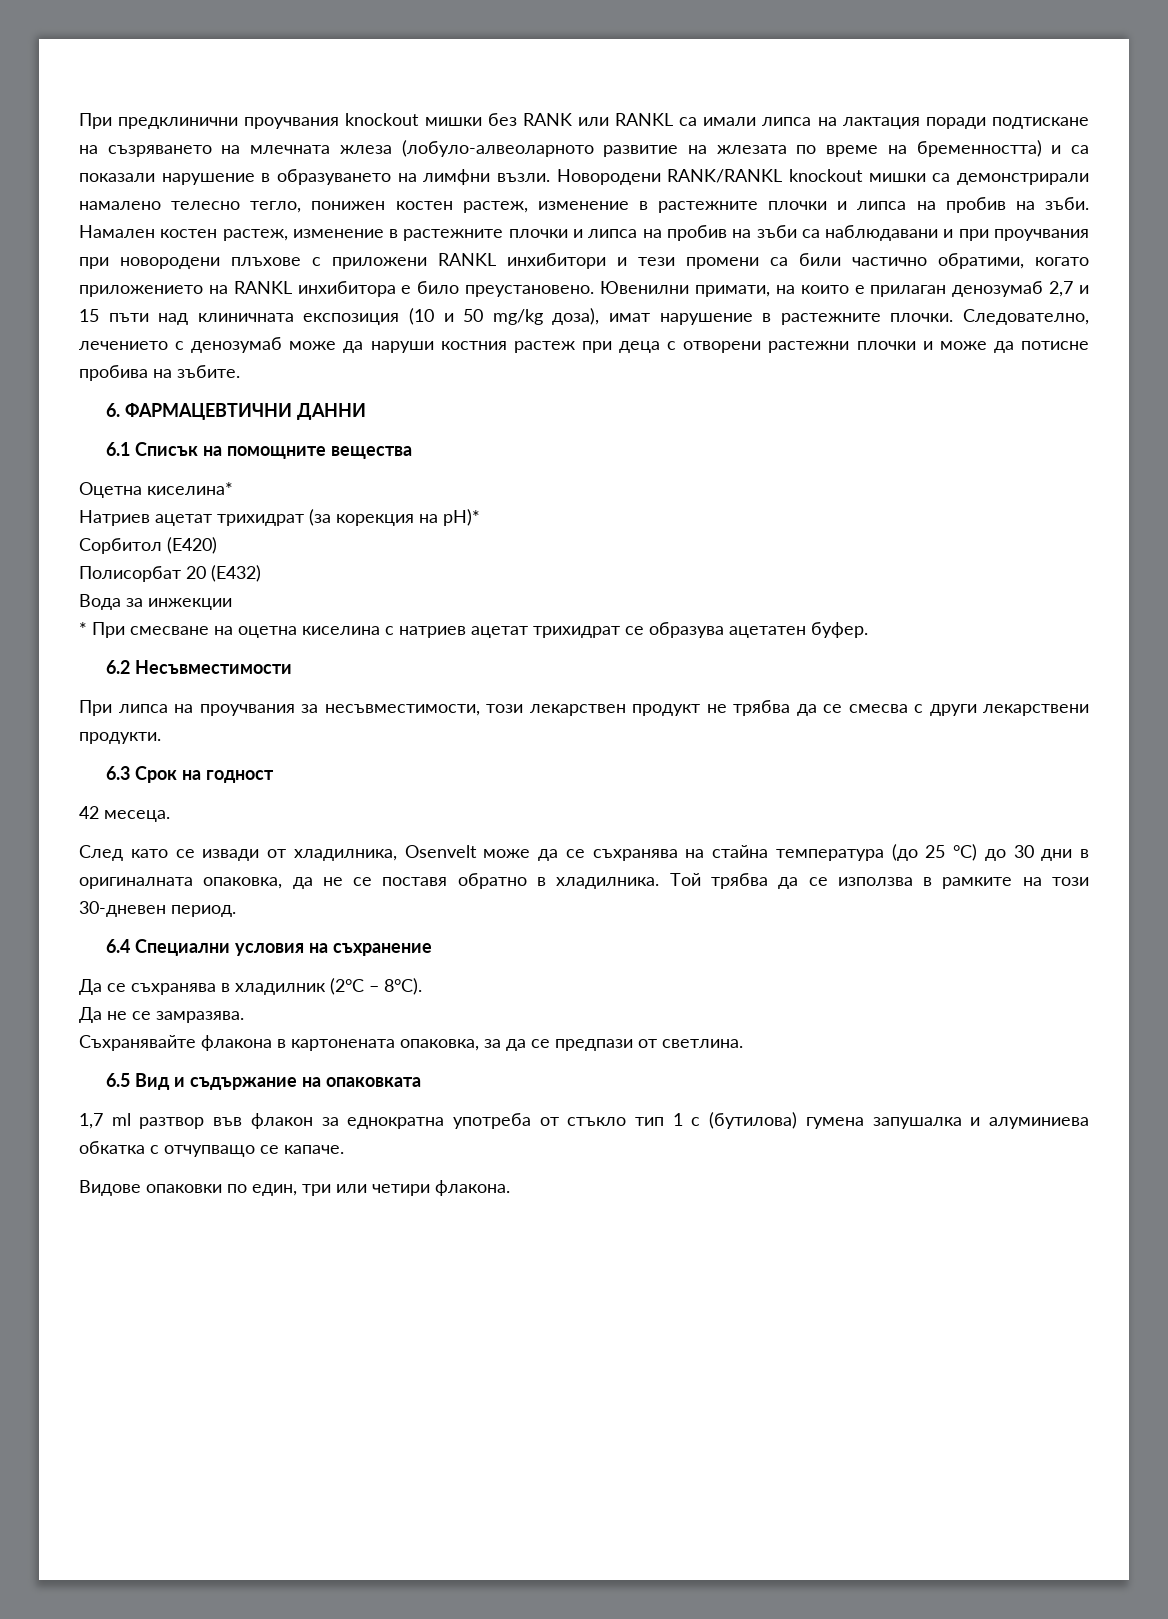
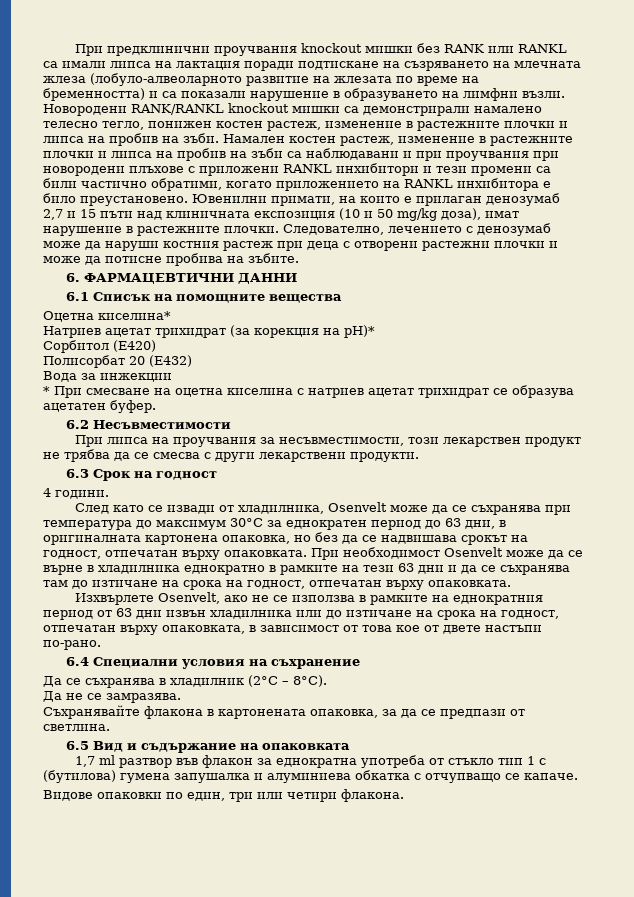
- 42 месеца.
+ 4 години.
- След като се извади от хладилника, Osenvelt може да се съхранява на стайна температура (до 25 °C) до 30 дни в оригиналната опаковка, да не се поставя обратно в хладилника. Той трябва да се използва в рамките на този 30-дневен период.
+ След като се извади от хладилника, Osenvelt може да се съхранява при температура до максимум 30°C за еднократен период до 63 дни, в оригиналната картонена опаковка, но без да се надвишава срокът на годност, отпечатан върху опаковката. При необходимост Osenvelt може да се върне в хладилника еднократно в рамките на тези 63 дни и да се съхранява там до изтичане на срока на годност, отпечатан върху опаковката.
+ Изхвърлете Osenvelt, ако не се използва в рамките на еднократния период от 63 дни извън хладилника или до изтичане на срока на годност, отпечатан върху опаковката, в зависимост от това кое от двете настъпи по-рано.

